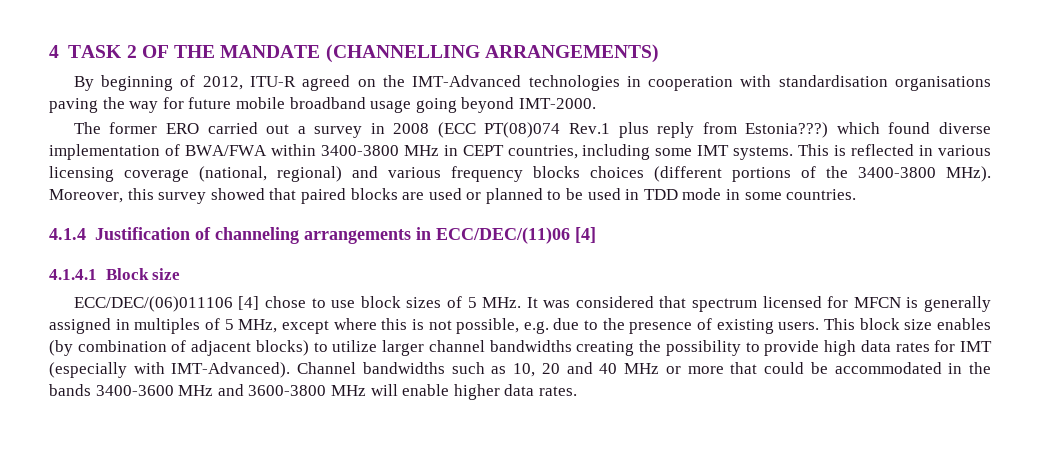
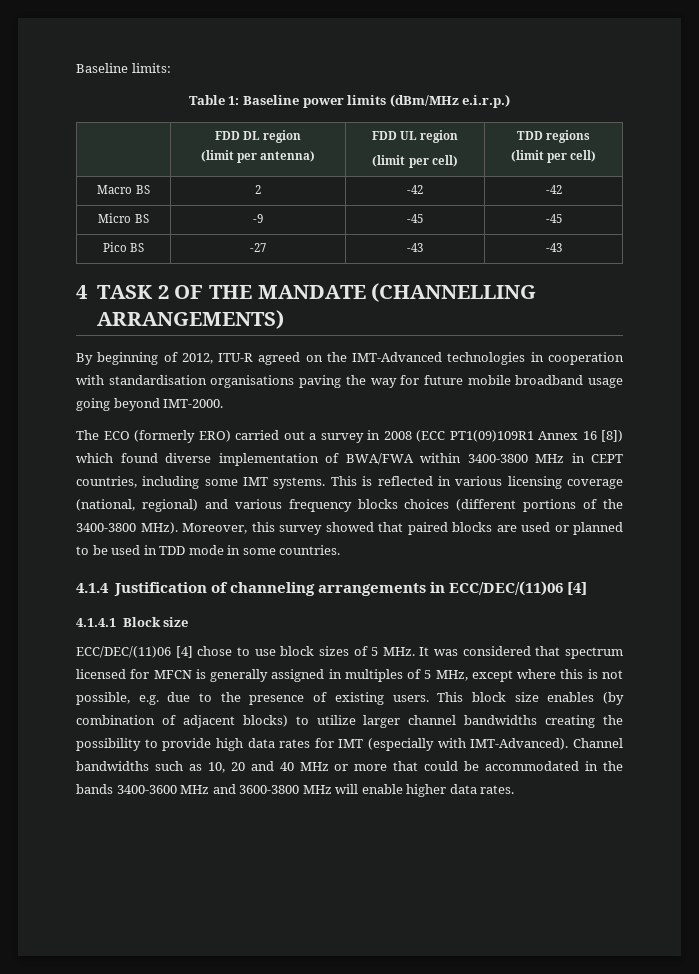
+ Baseline limits:
+ Table 1: Baseline power limits (dBm/MHz e.i.r.p.)
+ | FDD DL region
+ (limit per antenna) | FDD UL region
+ (limit per cell) | TDD regions
+ (limit per cell)
+ Macro BS | 2 | -42 | -42
+ Micro BS | -9 | -45 | -45
+ Pico BS | -27 | -43 | -43
- The former ERO carried out a survey in 2008 (ECC PT(08)074 Rev.1 plus reply from Estonia???) which found diverse implementation of BWA/FWA within 3400-3800 MHz in CEPT countries, including some IMT systems.
+ The ECO (formerly ERO) carried out a survey in 2008 (ECC PT1(09)109R1 Annex 16 [8]) which found diverse implementation of BWA/FWA within 3400-3800 MHz in CEPT countries, including some IMT systems.
- ECC/DEC/(06)011106 [4] chose to use block sizes of 5 MHz. It was considered that spectrum licensed for MFCN is generally assigned in multiples of 5 MHz, except where this is not possible, e.g. due to the presence of existing users.
+ ECC/DEC/(11)06 [4] chose to use block sizes of 5 MHz. It was considered that spectrum licensed for MFCN is generally assigned in multiples of 5 MHz, except where this is not possible, e.g. due to the presence of existing users.

